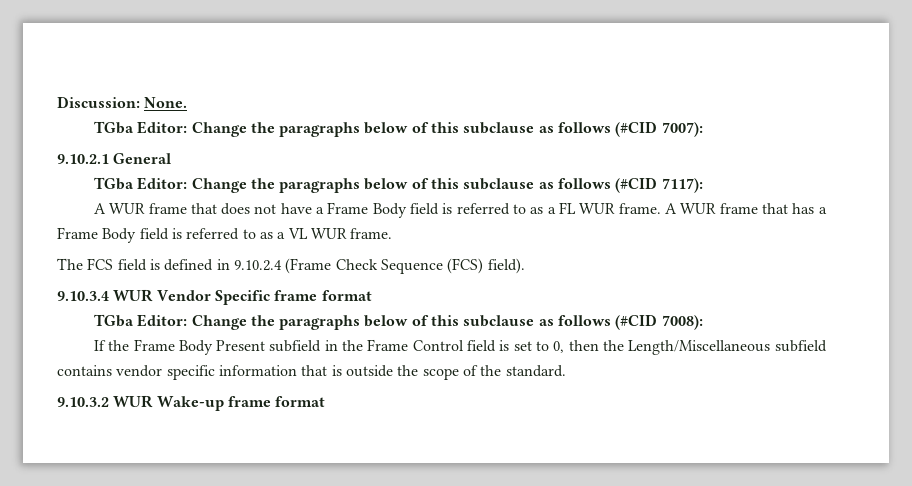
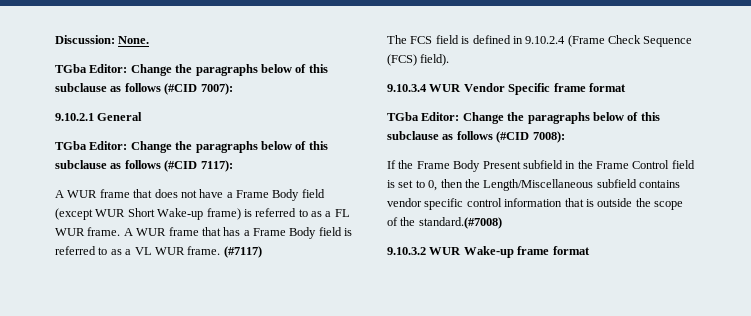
- A WUR frame that does not have a Frame Body field is referred to as a FL WUR frame.
+ A WUR frame that does not have a Frame Body field (except WUR Short Wake-up frame) is referred to as a FL WUR frame.
+ (#7117)
- If the Frame Body Present subfield in the Frame Control field is set to 0, then the Length/Miscellaneous subfield contains vendor specific information that is outside the scope of the standard.
+ If the Frame Body Present subfield in the Frame Control field is set to 0, then the Length/Miscellaneous subfield contains vendor specific control information that is outside the scope of the standard.(#7008)

